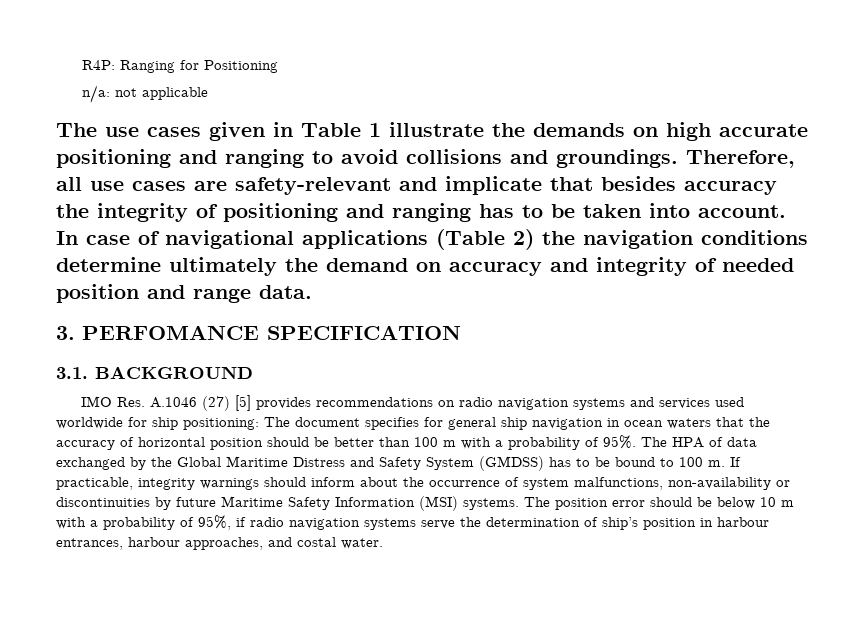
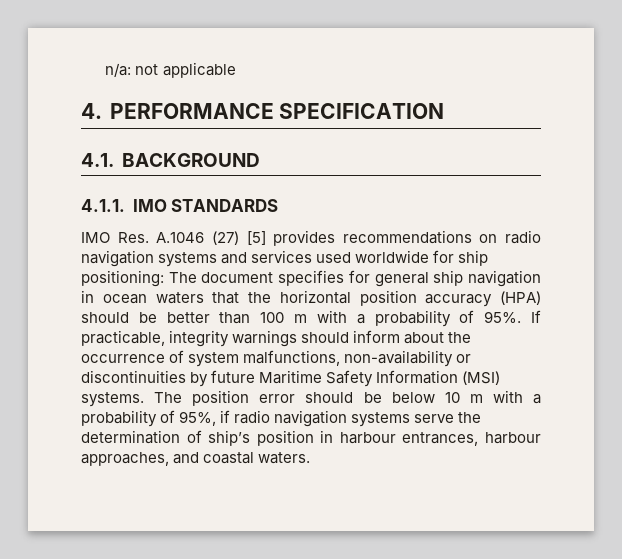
- R4P: Ranging for Positioning
- The use cases given in Table 1 illustrate the demands on high accurate positioning and ranging to avoid collisions and groundings. Therefore, all use cases are safety-relevant and implicate that besides accuracy the integrity of positioning and ranging has to be taken into account. In case of navigational applications (Table 2) the navigation conditions determine ultimately the demand on accuracy and integrity of needed position and range data.
- 3. PERFOMANCE SPECIFICATION
+ 4. PERFORMANCE SPECIFICATION
- 3.1. BACKGROUND
+ 4.1. BACKGROUND
+ 4.1.1. IMO STANDARDS
- IMO Res. A.1046 (27) [5] provides recommendations on radio navigation systems and services used worldwide for ship positioning: The document specifies for general ship navigation in ocean waters that the accuracy of horizontal position should be better than 100 m with a probability of 95%.
+ IMO Res. A.1046 (27) [5] provides recommendations on radio navigation systems and services used worldwide for ship positioning: The document specifies for general ship navigation in ocean waters that the horizontal position accuracy (HPA) should be better than 100 m with a probability of 95%.
- The HPA of data exchanged by the Global Maritime Distress and Safety System (GMDSS) has to be bound to 100 m.
- The position error should be below 10 m with a probability of 95%, if radio navigation systems serve the determination of ship’s position in harbour entrances, harbour approaches, and costal water.
+ The position error should be below 10 m with a probability of 95%, if radio navigation systems serve the determination of ship’s position in harbour entrances, harbour approaches, and coastal waters.

